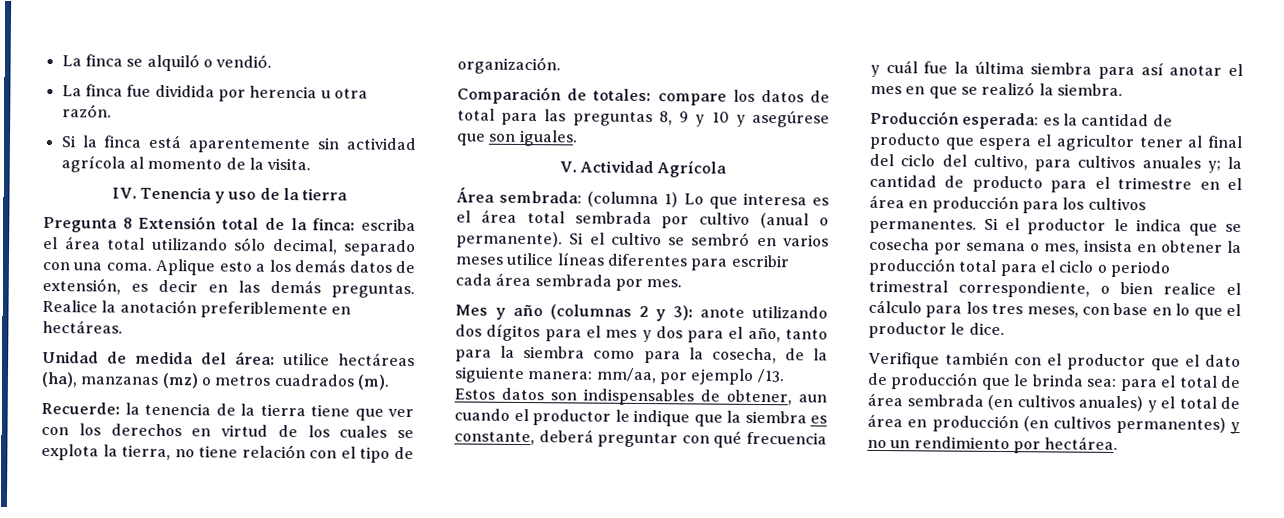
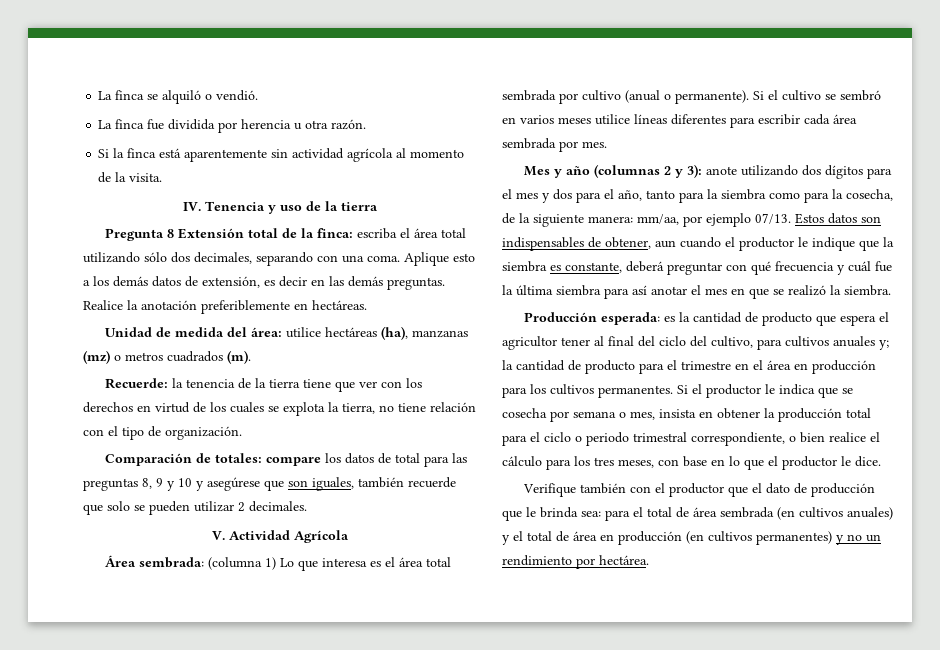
- Pregunta 8 Extensión total de la finca: escriba el área total utilizando sólo decimal, separado con una coma.
+ Pregunta 8 Extensión total de la finca: escriba el área total utilizando sólo dos decimales, separando con una coma.
- Comparación de totales: compare los datos de total para las preguntas 8, 9 y 10 y asegúrese que son iguales.
+ Comparación de totales: compare los datos de total para las preguntas 8, 9 y 10 y asegúrese que son iguales, también recuerde que solo se pueden utilizar 2 decimales.
- Mes y año (columnas 2 y 3): anote utilizando dos dígitos para el mes y dos para el año, tanto para la siembra como para la cosecha, de la siguiente manera: mm/aa, por ejemplo /13.
+ Mes y año (columnas 2 y 3): anote utilizando dos dígitos para el mes y dos para el año, tanto para la siembra como para la cosecha, de la siguiente manera: mm/aa, por ejemplo 07/13.

